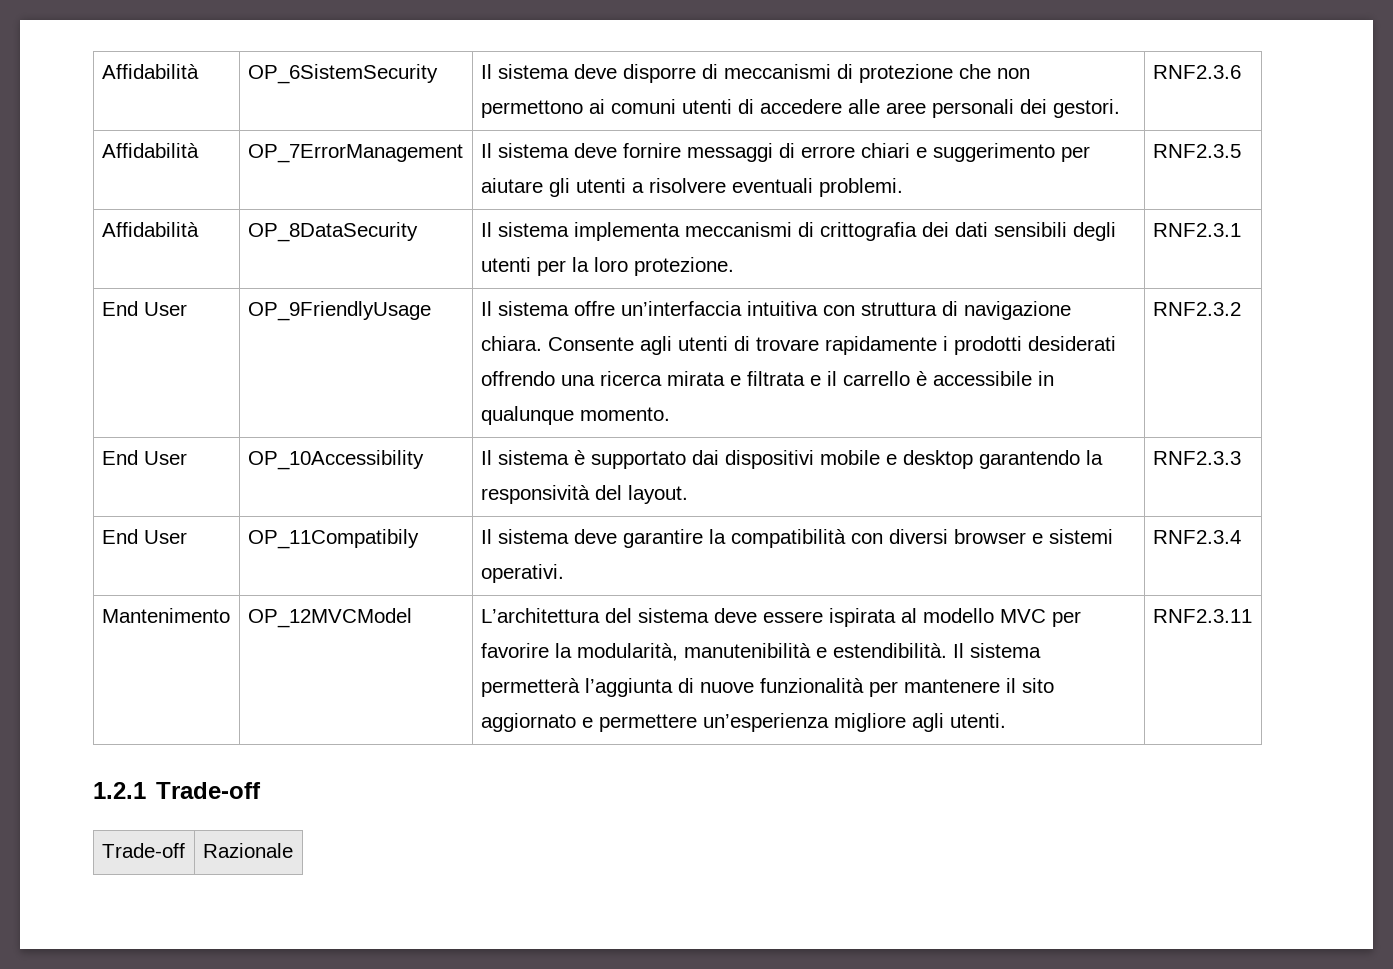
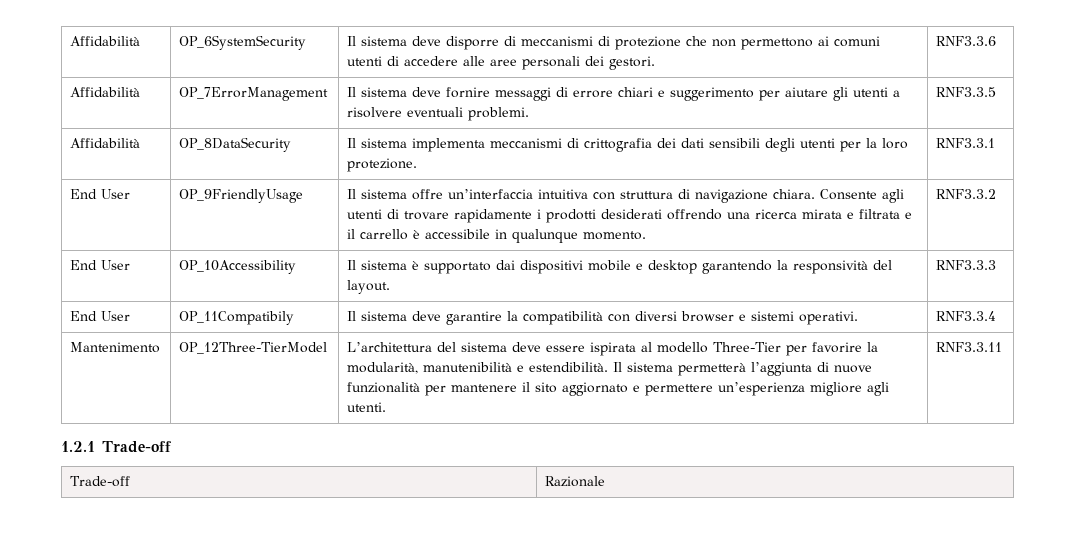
- Affidabilità | OP_6SistemSecurity | Il sistema deve disporre di meccanismi di protezione che non permettono ai comuni utenti di accedere alle aree personali dei gestori. | RNF2.3.6
+ Affidabilità | OP_6SystemSecurity | Il sistema deve disporre di meccanismi di protezione che non permettono ai comuni utenti di accedere alle aree personali dei gestori. | RNF3.3.6
- Affidabilità | OP_7ErrorManagement | Il sistema deve fornire messaggi di errore chiari e suggerimento per aiutare gli utenti a risolvere eventuali problemi. | RNF2.3.5
+ Affidabilità | OP_7ErrorManagement | Il sistema deve fornire messaggi di errore chiari e suggerimento per aiutare gli utenti a risolvere eventuali problemi. | RNF3.3.5
- Affidabilità | OP_8DataSecurity | Il sistema implementa meccanismi di crittografia dei dati sensibili degli utenti per la loro protezione. | RNF2.3.1
+ Affidabilità | OP_8DataSecurity | Il sistema implementa meccanismi di crittografia dei dati sensibili degli utenti per la loro protezione. | RNF3.3.1
- End User | OP_9FriendlyUsage | Il sistema offre un’interfaccia intuitiva con struttura di navigazione chiara. Consente agli utenti di trovare rapidamente i prodotti desiderati offrendo una ricerca mirata e filtrata e il carrello è accessibile in qualunque momento. | RNF2.3.2
+ End User | OP_9FriendlyUsage | Il sistema offre un’interfaccia intuitiva con struttura di navigazione chiara. Consente agli utenti di trovare rapidamente i prodotti desiderati offrendo una ricerca mirata e filtrata e il carrello è accessibile in qualunque momento. | RNF3.3.2
- End User | OP_10Accessibility | Il sistema è supportato dai dispositivi mobile e desktop garantendo la responsività del layout. | RNF2.3.3
+ End User | OP_10Accessibility | Il sistema è supportato dai dispositivi mobile e desktop garantendo la responsività del layout. | RNF3.3.3
- End User | OP_11Compatibily | Il sistema deve garantire la compatibilità con diversi browser e sistemi operativi. | RNF2.3.4
+ End User | OP_11Compatibily | Il sistema deve garantire la compatibilità con diversi browser e sistemi operativi. | RNF3.3.4
- Mantenimento | OP_12MVCModel | L’architettura del sistema deve essere ispirata al modello MVC per favorire la modularità, manutenibilità e estendibilità. Il sistema permetterà l’aggiunta di nuove funzionalità per mantenere il sito aggiornato e permettere un’esperienza migliore agli utenti. | RNF2.3.11
+ Mantenimento | OP_12Three-TierModel | L’architettura del sistema deve essere ispirata al modello Three-Tier per favorire la modularità, manutenibilità e estendibilità. Il sistema permetterà l’aggiunta di nuove funzionalità per mantenere il sito aggiornato e permettere un’esperienza migliore agli utenti. | RNF3.3.11

